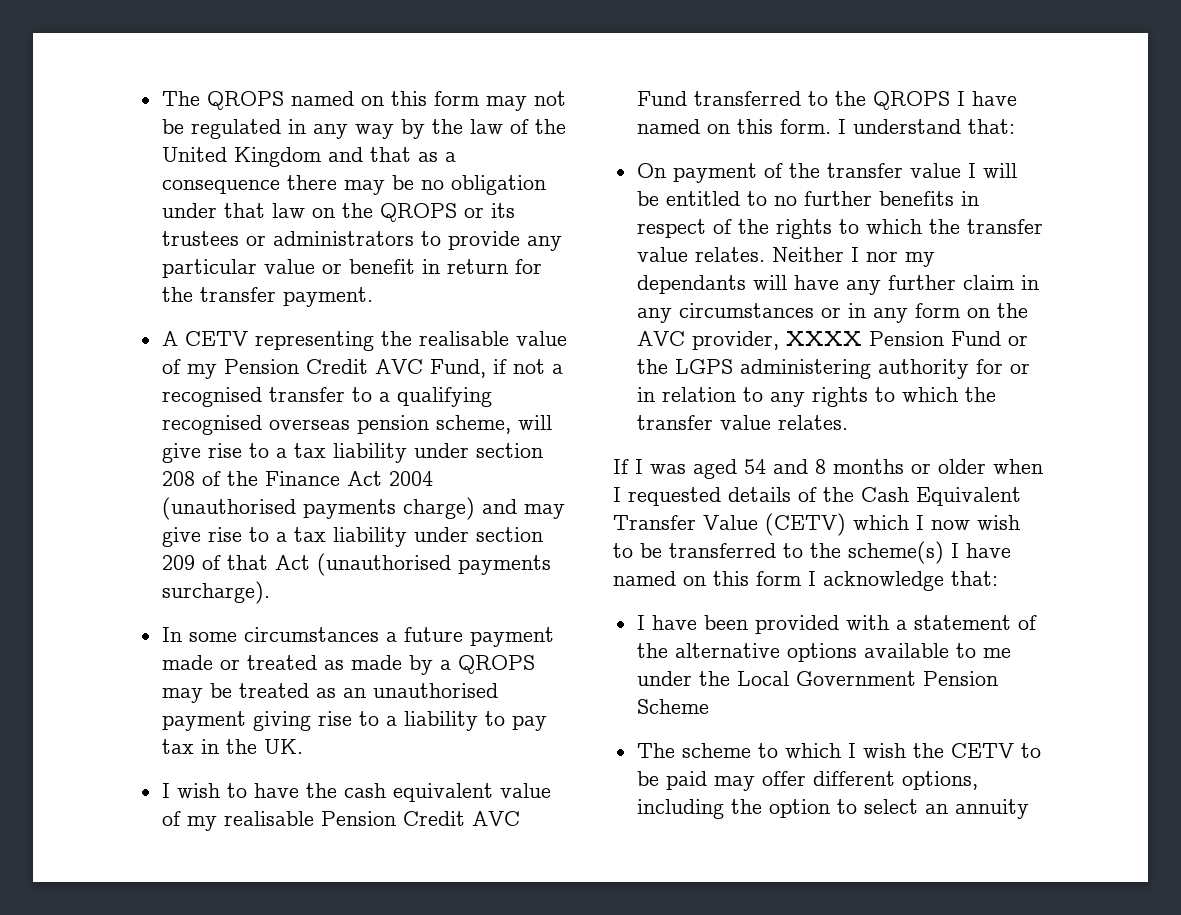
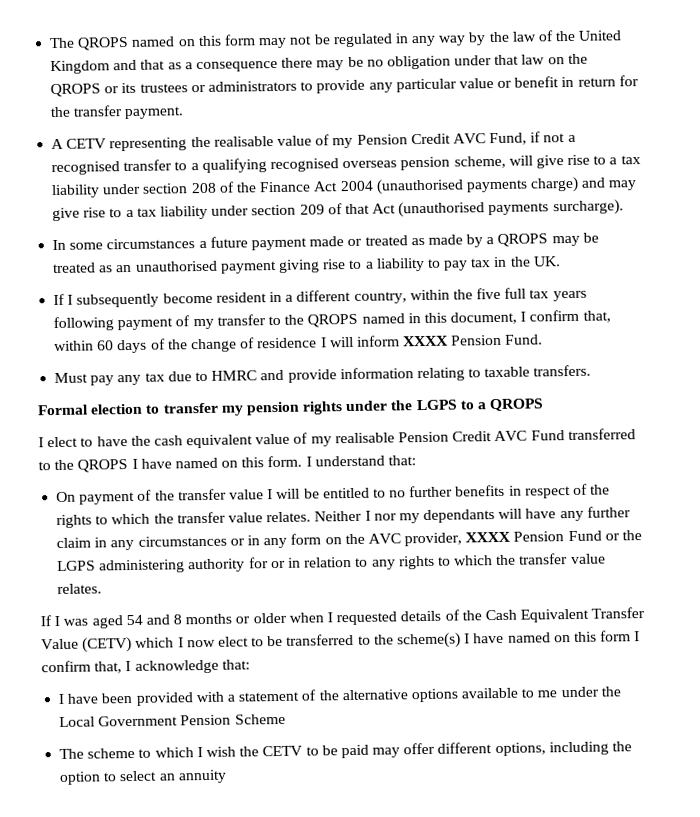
- I wish to have the cash equivalent value of my realisable Pension Credit AVC Fund transferred to the QROPS I have named on this form.
+ If I subsequently become resident in a different country, within the five full tax years following payment of my transfer to the QROPS named in this document, I confirm that, within 60 days of the change of residence I will inform XXXX Pension Fund.
+ Must pay any tax due to HMRC and provide information relating to taxable transfers.
+ Formal election to transfer my pension rights under the LGPS to a QROPS
+ I elect to have the cash equivalent value of my realisable Pension Credit AVC Fund transferred to the QROPS I have named on this form.
- If I was aged 54 and 8 months or older when I requested details of the Cash Equivalent Transfer Value (CETV) which I now wish to be transferred to the scheme(s) I have named on this form I acknowledge that:
+ If I was aged 54 and 8 months or older when I requested details of the Cash Equivalent Transfer Value (CETV) which I now elect to be transferred to the scheme(s) I have named on this form I confirm that, I acknowledge that:

